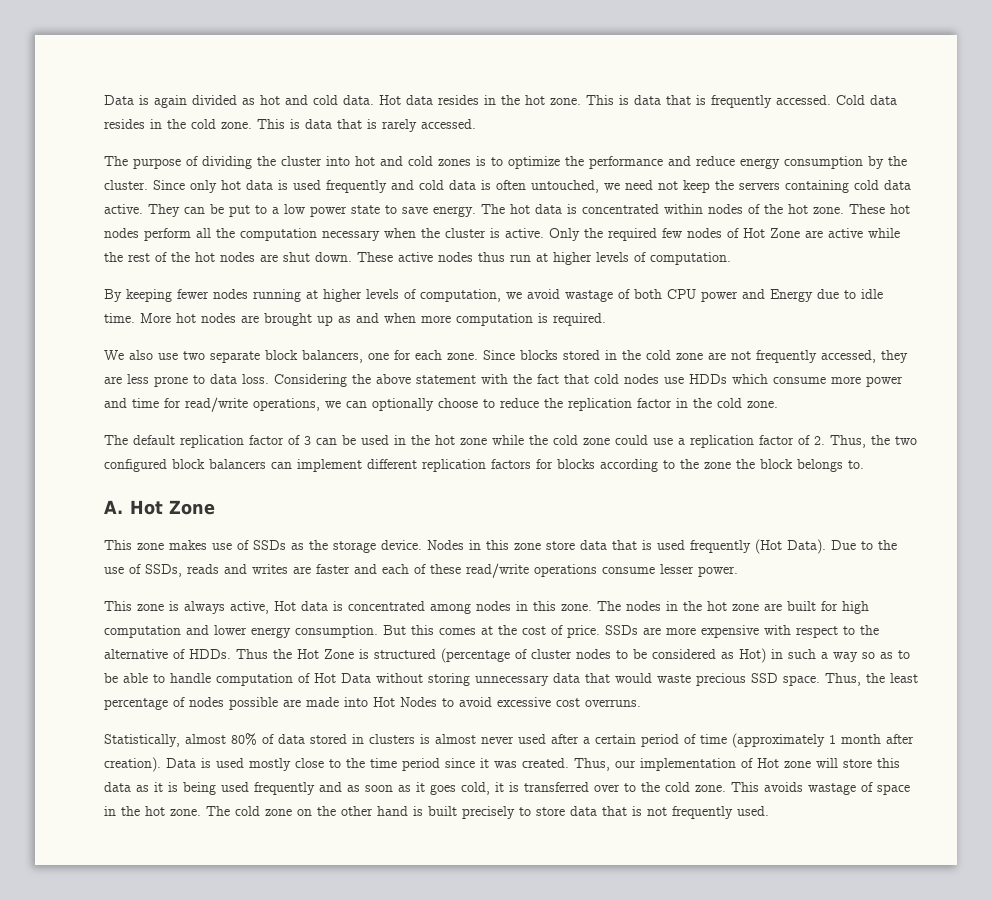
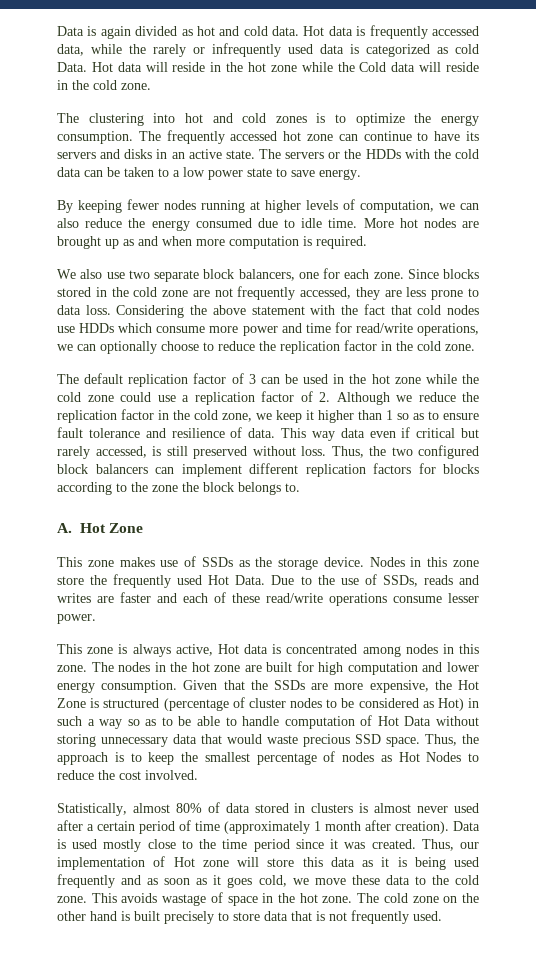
- Hot data resides in the hot zone. This is data that is frequently accessed. Cold data resides in the cold zone. This is data that is rarely accessed.
- The purpose of dividing the cluster into hot and cold zones is to optimize the performance and reduce energy consumption by the cluster. Since only hot data is used frequently and cold data is often untouched, we need not keep the servers containing cold data active. They can be put to a low power state to save energy. The hot data is concentrated within nodes of the hot zone. These hot nodes perform all the computation necessary when the cluster is active. Only the required few nodes of Hot Zone are active while the rest of the hot nodes are shut down. These active nodes thus run at higher levels of computation.
+ Hot data is frequently accessed data, while the rarely or infrequently used data is categorized as cold Data. Hot data will reside in the hot zone while the Cold data will reside in the cold zone.
+ The clustering into hot and cold zones is to optimize the energy consumption. The frequently accessed hot zone can continue to have its servers and disks in an active state. The servers or the HDDs with the cold data can be taken to a low power state to save energy.
- By keeping fewer nodes running at higher levels of computation, we avoid wastage of both CPU power and Energy due to idle time.
+ By keeping fewer nodes running at higher levels of computation, we can also reduce the energy consumed due to idle time.
- The default replication factor of 3 can be used in the hot zone while the cold zone could use a replication factor of 2. Thus, the two configured block balancers can implement different replication factors for blocks according to the zone the block belongs to.
+ The default replication factor of 3 can be used in the hot zone while the cold zone could use a replication factor of 2. Although we reduce the replication factor in the cold zone, we keep it higher than 1 so as to ensure fault tolerance and resilience of data. This way data even if critical but rarely accessed, is still preserved without loss. Thus, the two configured block balancers can implement different replication factors for blocks according to the zone the block belongs to.
- Nodes in this zone store data that is used frequently (Hot Data).
+ Nodes in this zone store the frequently used Hot Data.
- But this comes at the cost of price. SSDs are more expensive with respect to the alternative of HDDs. Thus the Hot Zone is structured (percentage of cluster nodes to be considered as Hot) in such a way so as to be able to handle computation of Hot Data without storing unnecessary data that would waste precious SSD space.
+ Given that the SSDs are more expensive, the Hot Zone is structured (percentage of cluster nodes to be considered as Hot) in such a way so as to be able to handle computation of Hot Data without storing unnecessary data that would waste precious SSD space.
- Thus, the least percentage of nodes possible are made into Hot Nodes to avoid excessive cost overruns.
+ Thus, the approach is to keep the smallest percentage of nodes as Hot Nodes to reduce the cost involved.
- Thus, our implementation of Hot zone will store this data as it is being used frequently and as soon as it goes cold, it is transferred over to the cold zone.
+ Thus, our implementation of Hot zone will store this data as it is being used frequently and as soon as it goes cold, we move these data to the cold zone.

